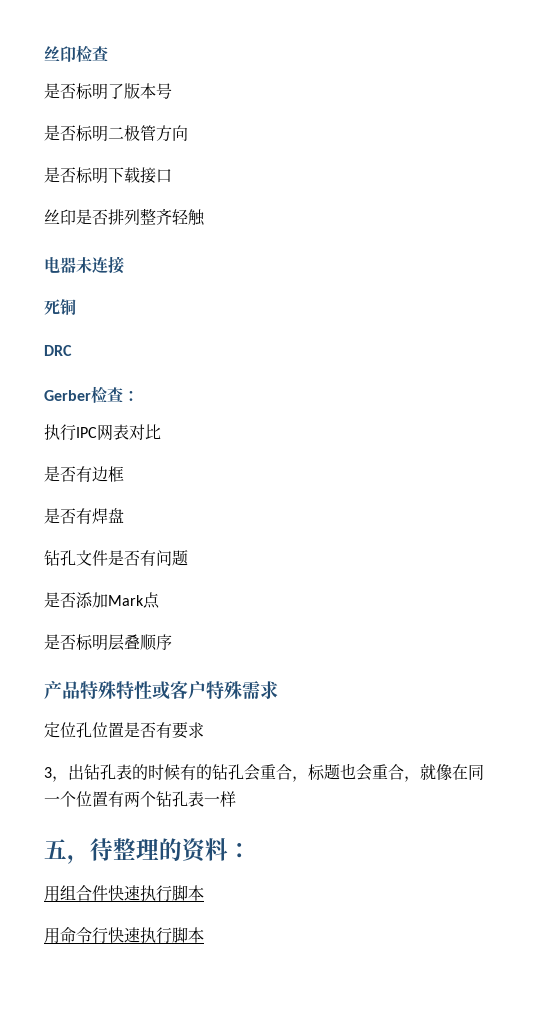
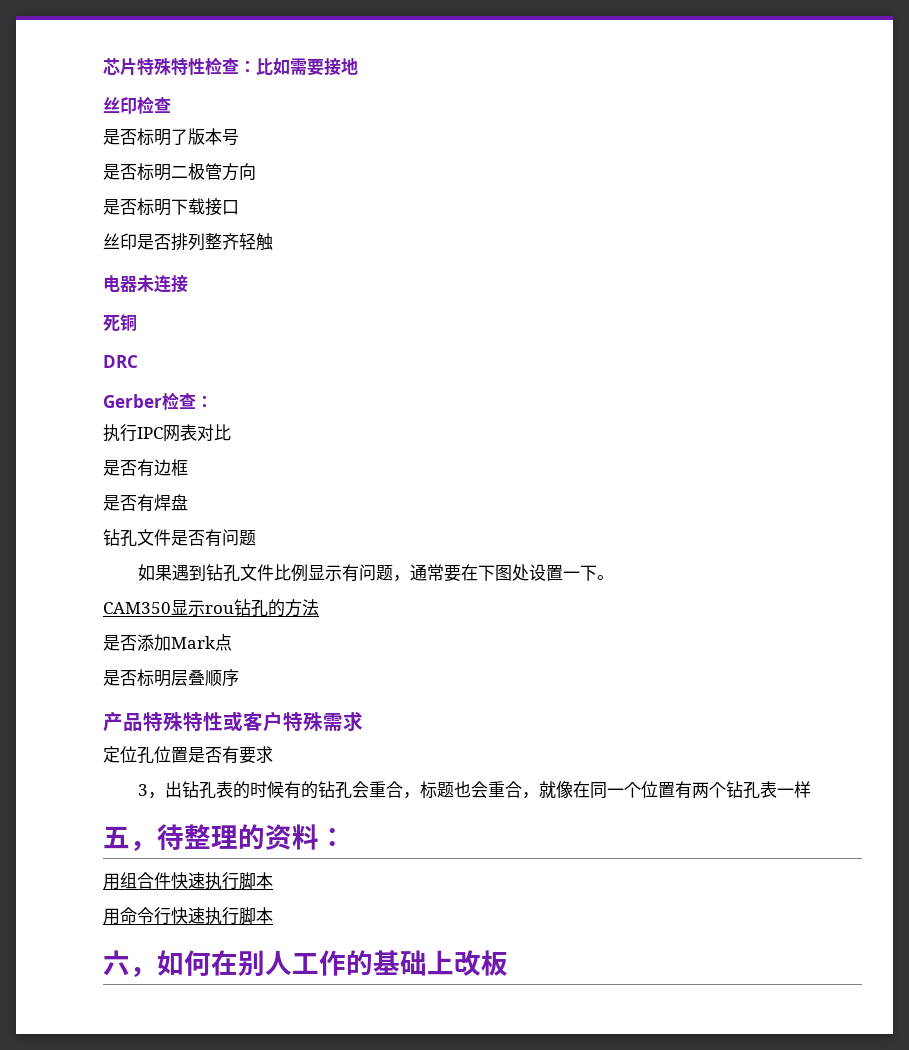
+ 芯片特殊特性检查：比如需要接地
+ 如果遇到钻孔文件比例显示有问题，通常要在下图处设置一下。
+ CAM350显示rou钻孔的方法
+ 六，如何在别人工作的基础上改板

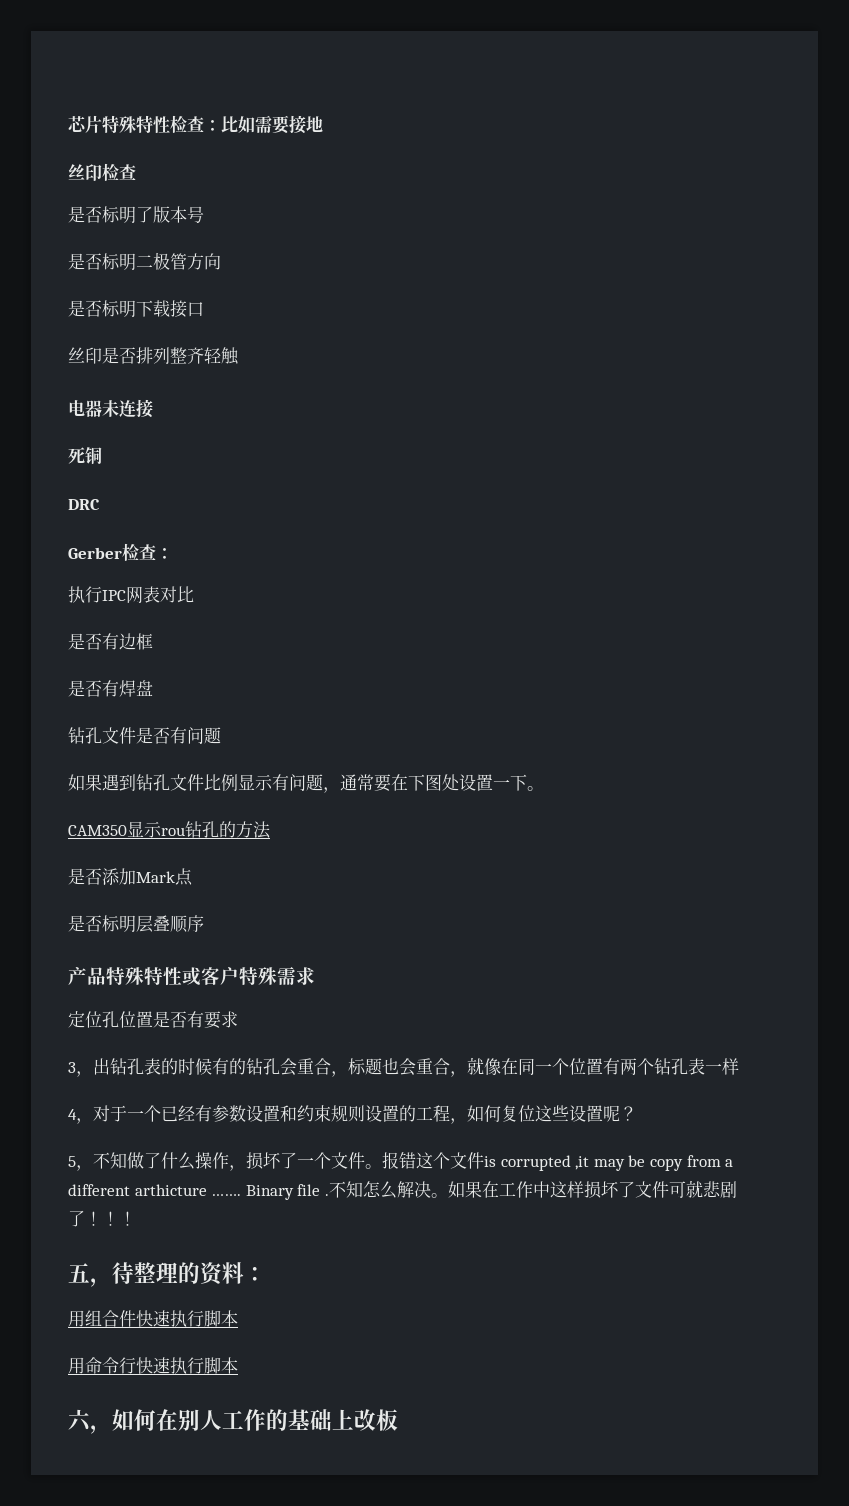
+ 4，对于一个已经有参数设置和约束规则设置的工程，如何复位这些设置呢？
+ 5，不知做了什么操作，损坏了一个文件。报错这个文件is corrupted ,it may be copy from a different arthicture ……. Binary file .不知怎么解决。如果在工作中这样损坏了文件可就悲剧了！！！

